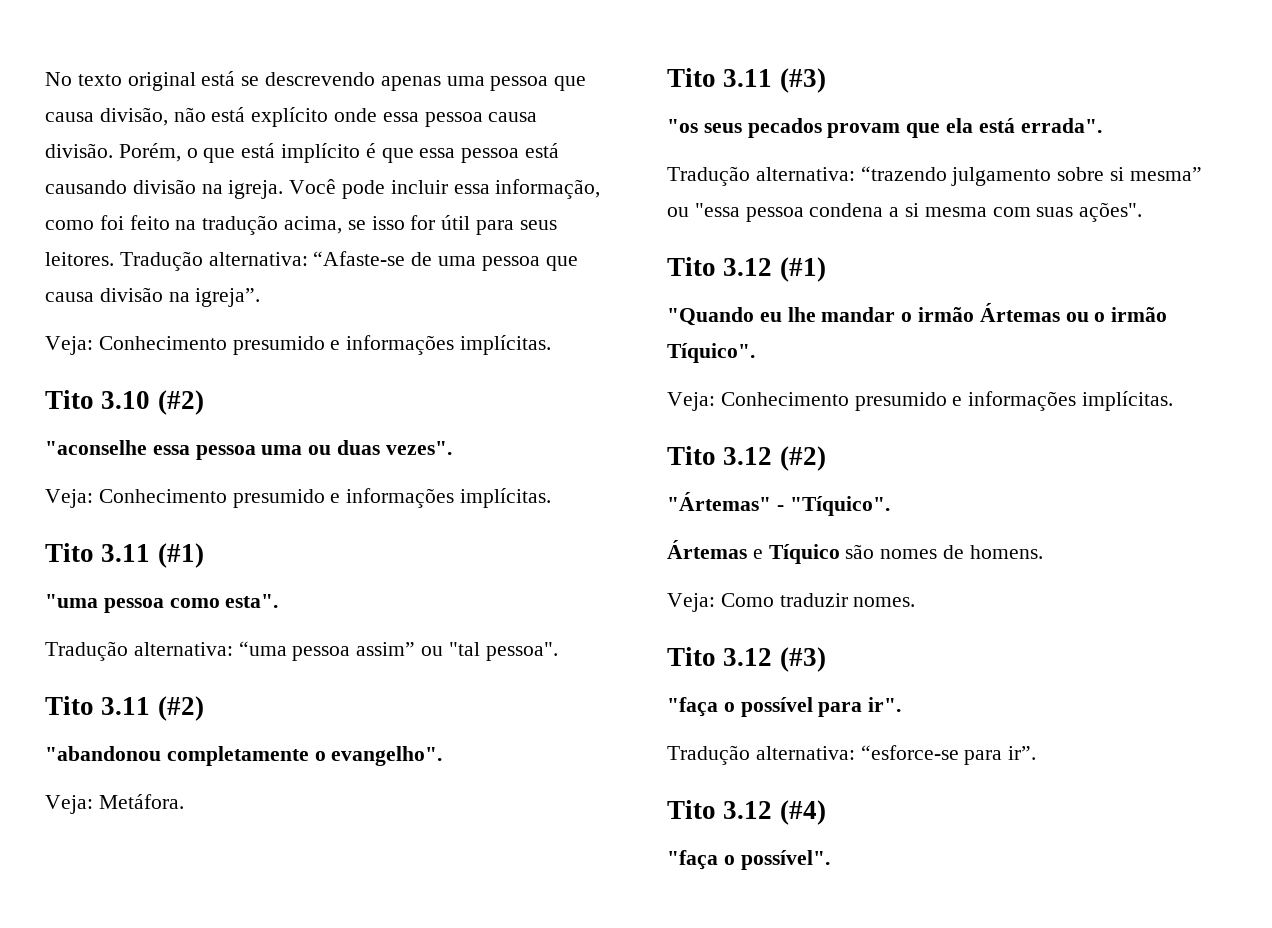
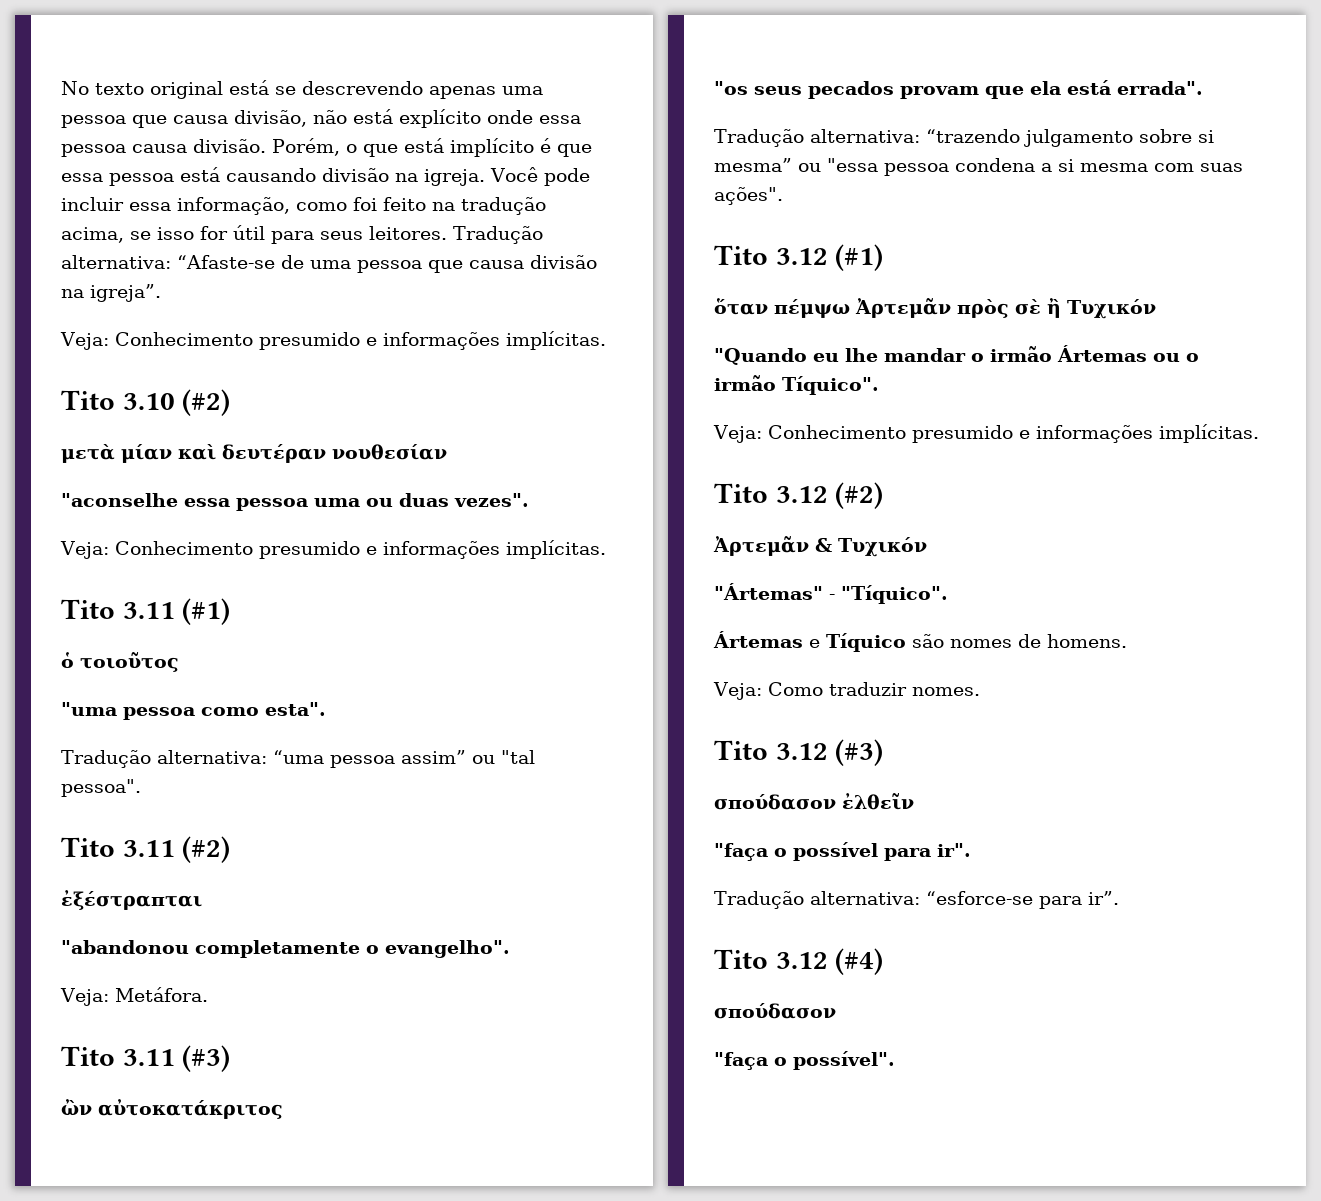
+ μετὰ μίαν καὶ δευτέραν νουθεσίαν
+ ὁ τοιοῦτος
+ ἐξέστραπται
+ ὢν αὐτοκατάκριτος
+ ὅταν πέμψω Ἀρτεμᾶν πρὸς σὲ ἢ Τυχικόν
+ Ἀρτεμᾶν & Τυχικόν
+ σπούδασον ἐλθεῖν
  Tito 3.12 (#4)
+ σπούδασον

